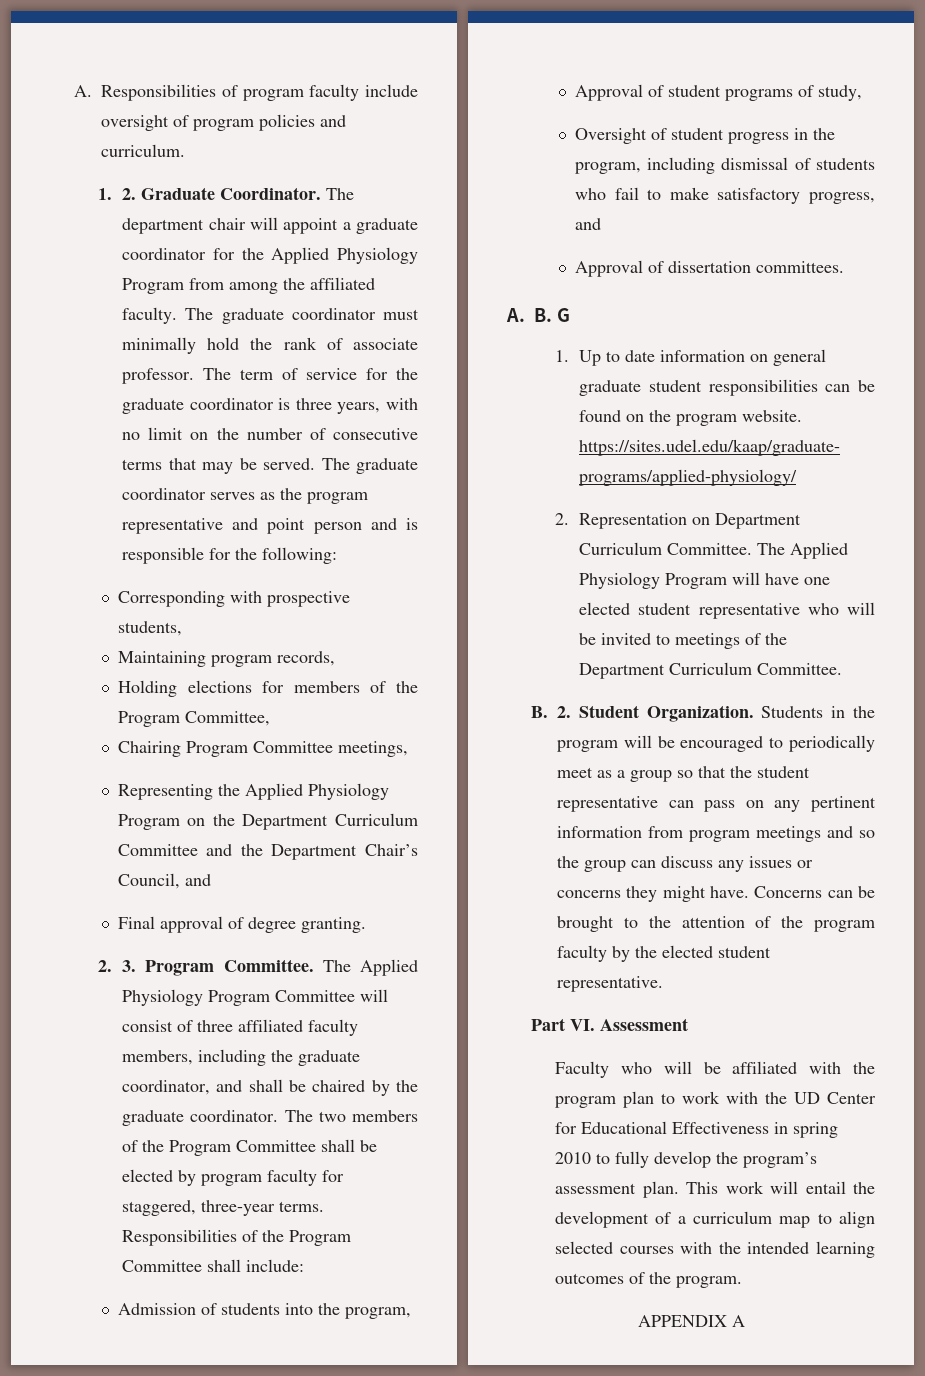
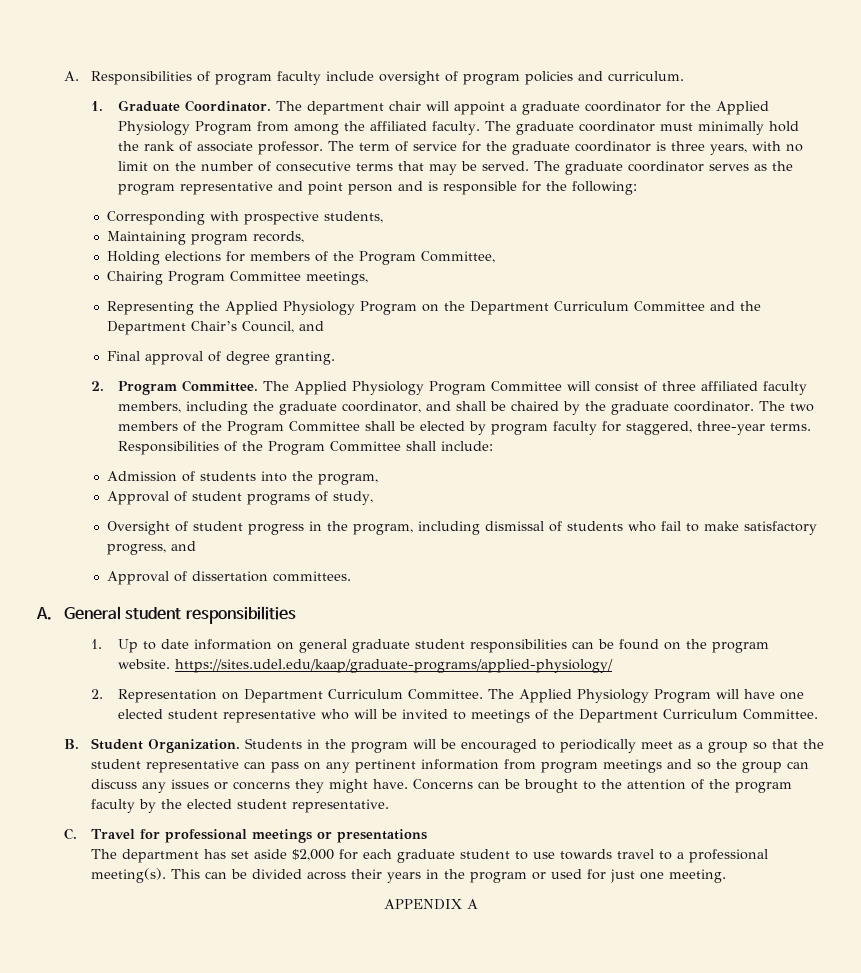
- 1. 2. Graduate Coordinator.
+ 1. Graduate Coordinator.
- 2. 3. Program Committee.
+ 2. Program Committee.
- A. B. G
+ A. General student responsibilities
- B. 2. Student Organization.
+ B. Student Organization.
- Part VI. Assessment
- Faculty who will be affiliated with the program plan to work with the UD Center for Educational Effectiveness in spring 2010 to fully develop the program’s assessment plan. This work will entail the development of a curriculum map to align selected courses with the intended learning outcomes of the program.
+ C. Travel for professional meetings or presentations
+ The department has set aside $2,000 for each graduate student to use towards travel to a professional meeting(s). This can be divided across their years in the program or used for just one meeting.

